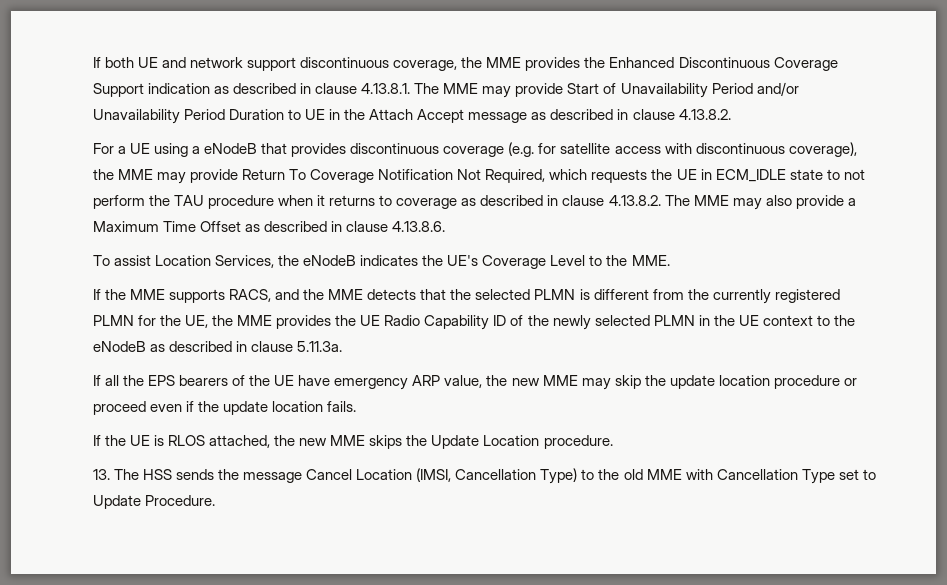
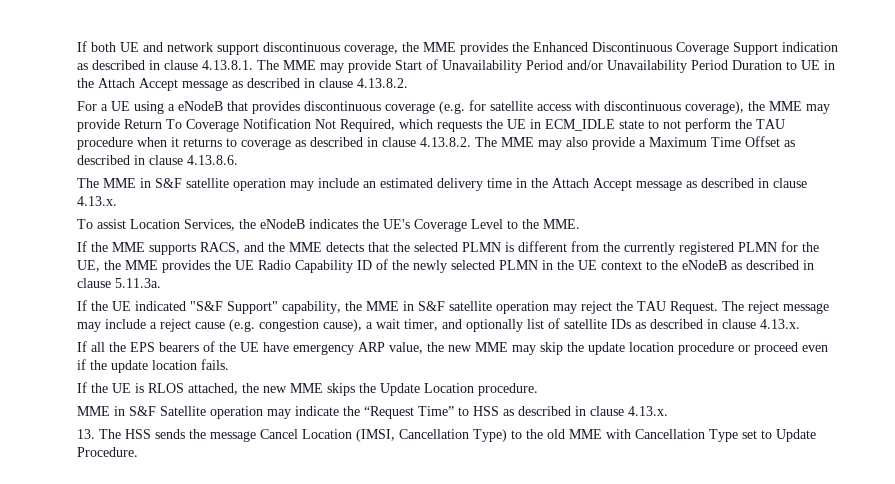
+ The MME in S&F satellite operation may include an estimated delivery time in the Attach Accept message as described in clause 4.13.x.
+ If the UE indicated "S&F Support" capability, the MME in S&F satellite operation may reject the TAU Request. The reject message may include a reject cause (e.g. congestion cause), a wait timer, and optionally list of satellite IDs as described in clause 4.13.x.
+ MME in S&F Satellite operation may indicate the “Request Time” to HSS as described in clause 4.13.x.

